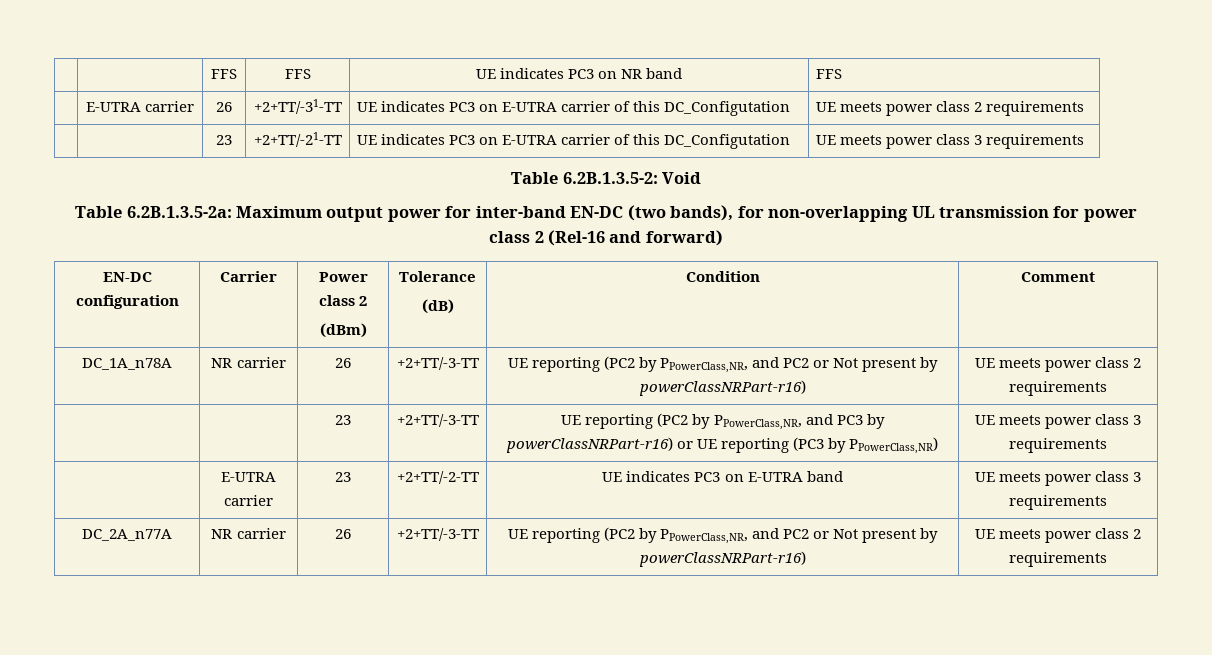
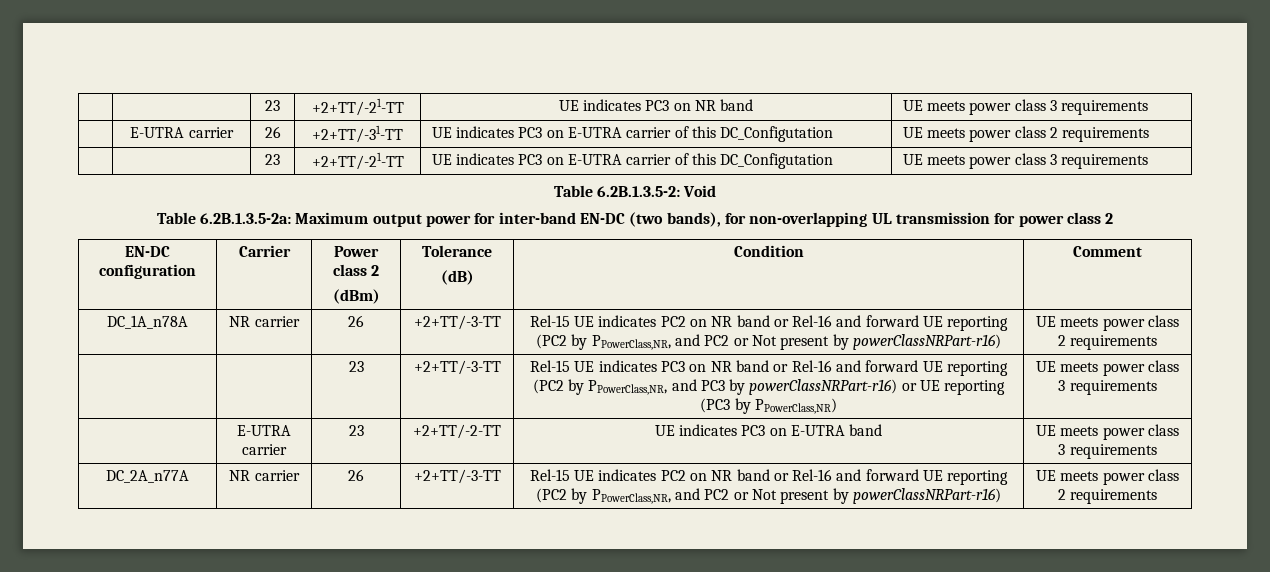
- | | FFS | FFS | UE indicates PC3 on NR band | FFS
+ | | 23 | +2+TT/-21-TT | UE indicates PC3 on NR band | UE meets power class 3 requirements
- Table 6.2B.1.3.5-2a: Maximum output power for inter-band EN-DC (two bands), for non-overlapping UL transmission for power class 2 (Rel-16 and forward)
+ Table 6.2B.1.3.5-2a: Maximum output power for inter-band EN-DC (two bands), for non-overlapping UL transmission for power class 2
- DC_1A_n78A | NR carrier | 26 | +2+TT/-3-TT | UE reporting (PC2 by PPowerClass,NR, and PC2 or Not present by powerClassNRPart-r16) | UE meets power class 2 requirements
+ DC_1A_n78A | NR carrier | 26 | +2+TT/-3-TT | Rel-15 UE indicates PC2 on NR band or Rel-16 and forward UE reporting (PC2 by PPowerClass,NR, and PC2 or Not present by powerClassNRPart-r16) | UE meets power class 2 requirements
- | | 23 | +2+TT/-3-TT | UE reporting (PC2 by PPowerClass,NR, and PC3 by powerClassNRPart-r16) or UE reporting (PC3 by PPowerClass,NR) | UE meets power class 3 requirements
+ | | 23 | +2+TT/-3-TT | Rel-15 UE indicates PC3 on NR band or Rel-16 and forward UE reporting (PC2 by PPowerClass,NR, and PC3 by powerClassNRPart-r16) or UE reporting (PC3 by PPowerClass,NR) | UE meets power class 3 requirements
- DC_2A_n77A | NR carrier | 26 | +2+TT/-3-TT | UE reporting (PC2 by PPowerClass,NR, and PC2 or Not present by powerClassNRPart-r16) | UE meets power class 2 requirements
+ DC_2A_n77A | NR carrier | 26 | +2+TT/-3-TT | Rel-15 UE indicates PC2 on NR band or Rel-16 and forward UE reporting (PC2 by PPowerClass,NR, and PC2 or Not present by powerClassNRPart-r16) | UE meets power class 2 requirements

